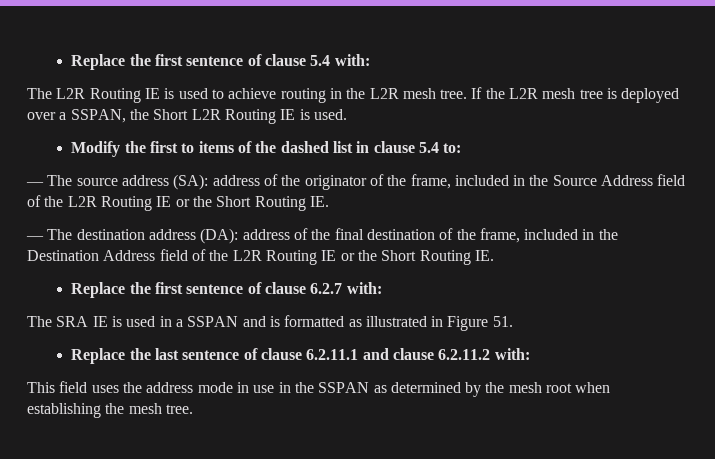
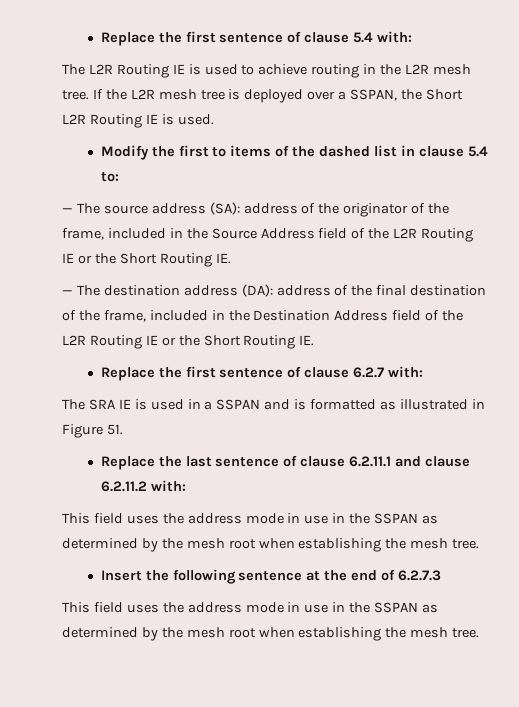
+ Insert the following sentence at the end of 6.2.7.3
+ This field uses the address mode in use in the SSPAN as determined by the mesh root when establishing the mesh tree.

